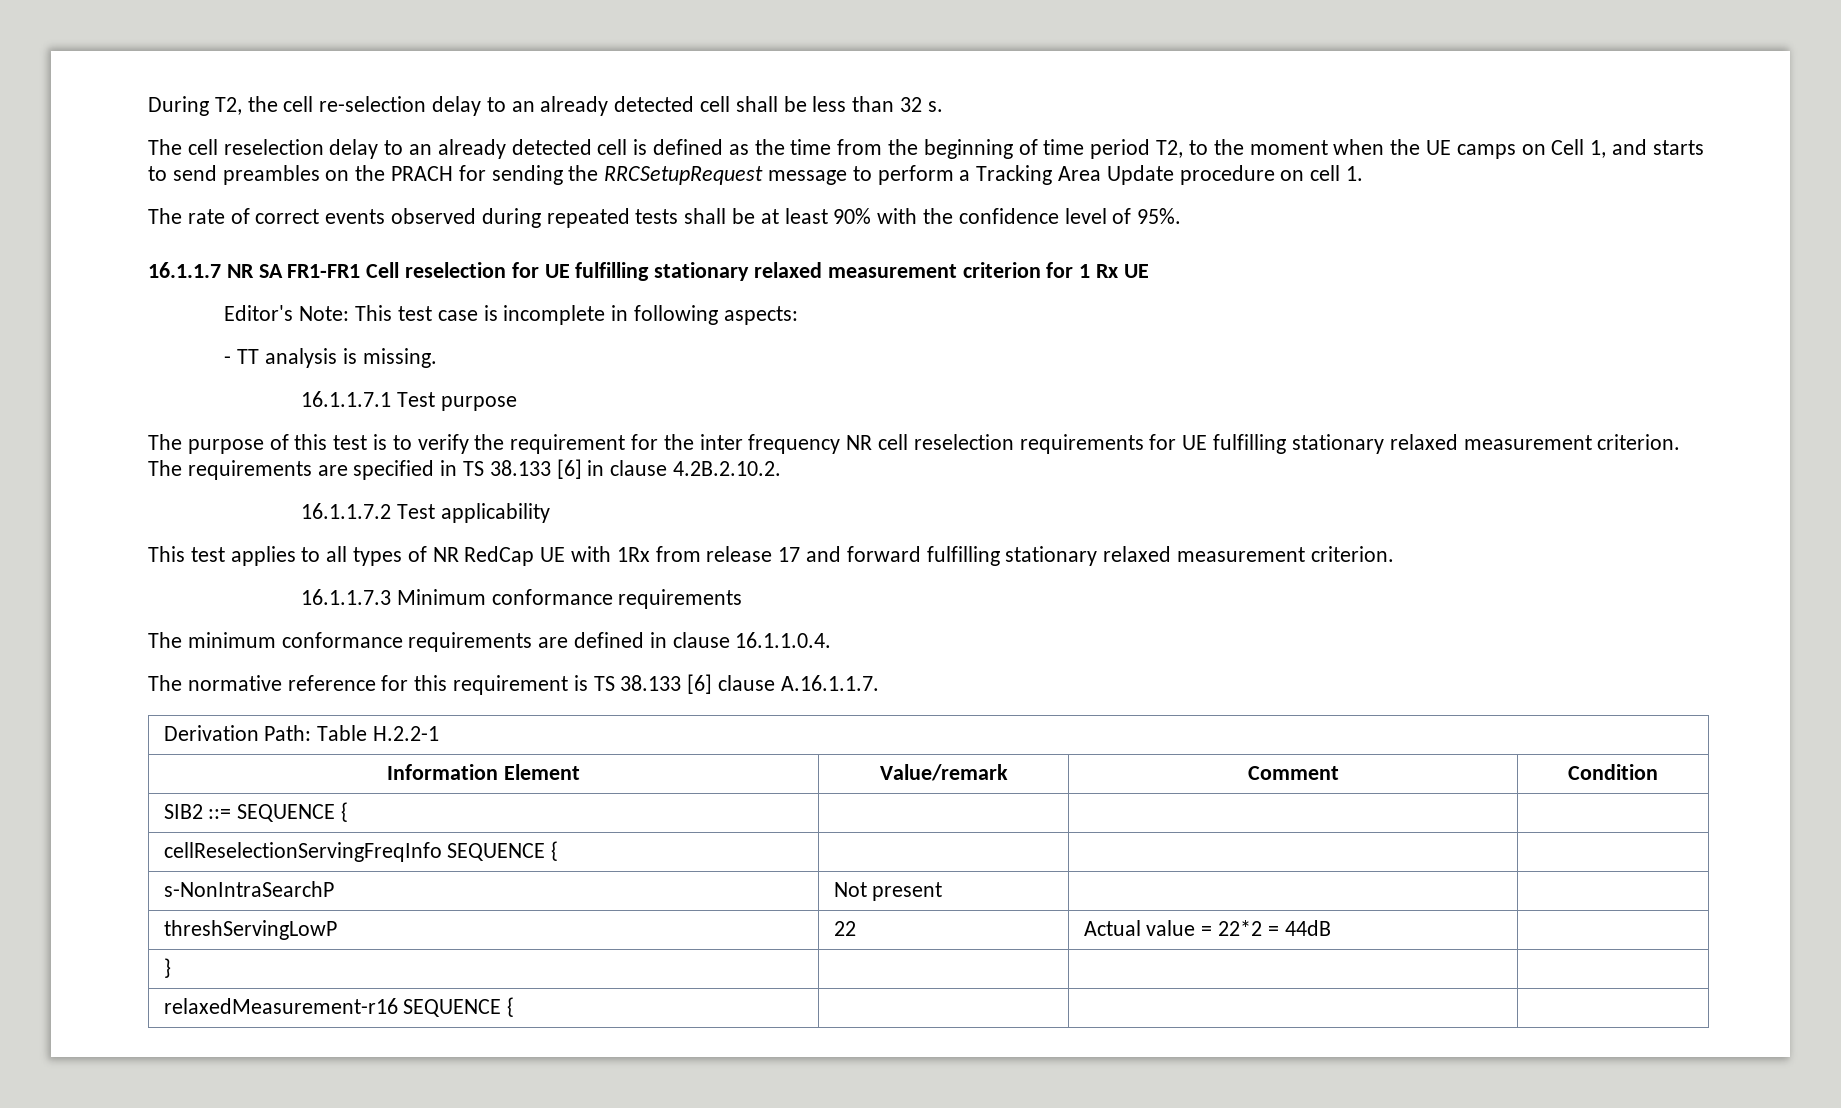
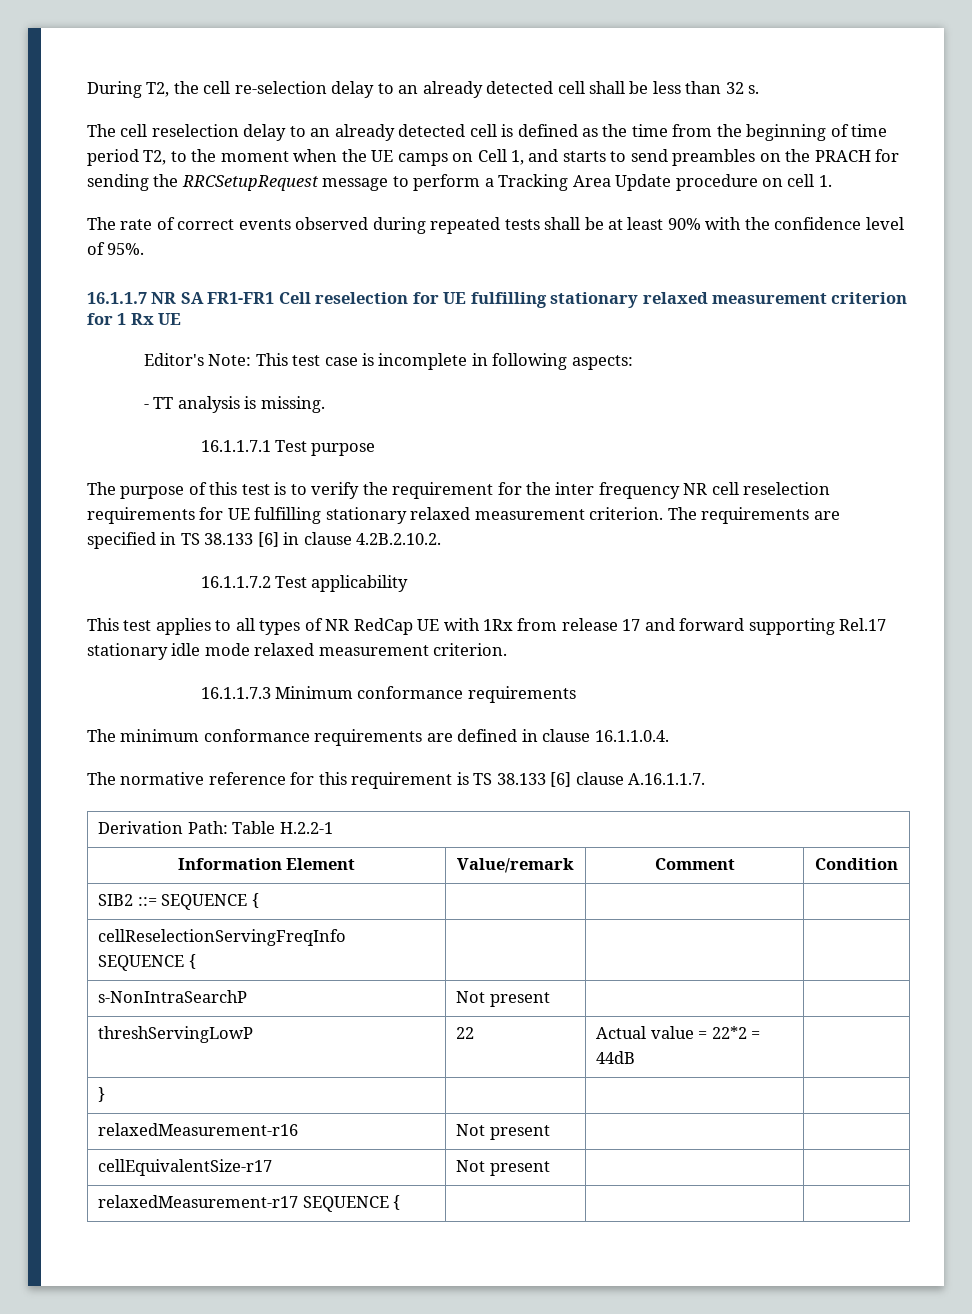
- This test applies to all types of NR RedCap UE with 1Rx from release 17 and forward fulfilling stationary relaxed measurement criterion.
+ This test applies to all types of NR RedCap UE with 1Rx from release 17 and forward supporting Rel.17 stationary idle mode relaxed measurement criterion.
- relaxedMeasurement-r16 SEQUENCE { | | |
+ relaxedMeasurement-r16 | Not present | |
+ cellEquivalentSize-r17 | Not present | |
+ relaxedMeasurement-r17 SEQUENCE { | | |

